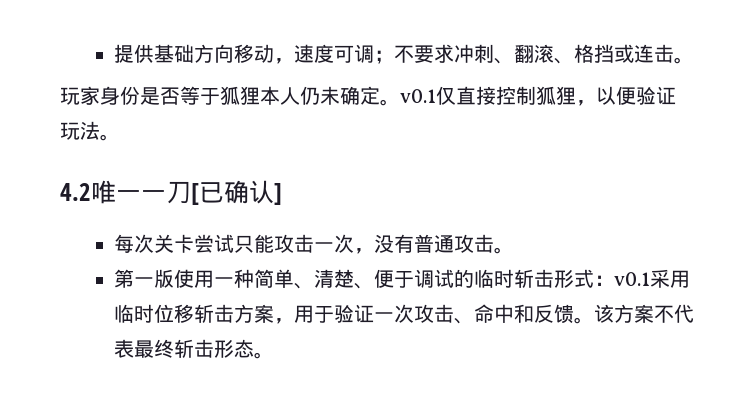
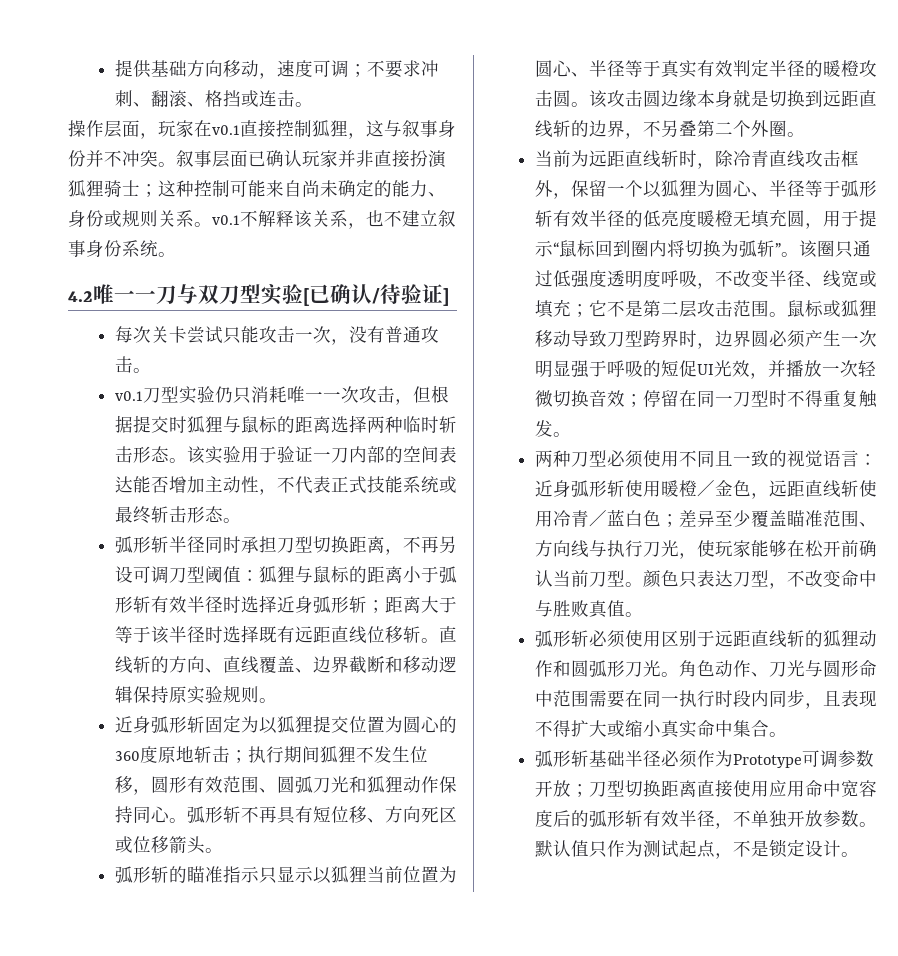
- 玩家身份是否等于狐狸本人仍未确定。v0.1仅直接控制狐狸，以便验证玩法。
- 4.2唯一一刀[已确认]
+ 操作层面，玩家在v0.1直接控制狐狸，这与叙事身份并不冲突。叙事层面已确认玩家并非直接扮演狐狸骑士；这种控制可能来自尚未确定的能力、身份或规则关系。v0.1不解释该关系，也不建立叙事身份系统。
+ 4.2唯一一刀与双刀型实验[已确认/待验证]
- 第一版使用一种简单、清楚、便于调试的临时斩击形式：v0.1采用临时位移斩击方案，用于验证一次攻击、命中和反馈。该方案不代表最终斩击形态。
+ v0.1刀型实验仍只消耗唯一一次攻击，但根据提交时狐狸与鼠标的距离选择两种临时斩击形态。该实验用于验证一刀内部的空间表达能否增加主动性，不代表正式技能系统或最终斩击形态。
+ 弧形斩半径同时承担刀型切换距离，不再另设可调刀型阈值：狐狸与鼠标的距离小于弧形斩有效半径时选择近身弧形斩；距离大于等于该半径时选择既有远距直线位移斩。直线斩的方向、直线覆盖、边界截断和移动逻辑保持原实验规则。
+ 近身弧形斩固定为以狐狸提交位置为圆心的360度原地斩击；执行期间狐狸不发生位移，圆形有效范围、圆弧刀光和狐狸动作保持同心。弧形斩不再具有短位移、方向死区或位移箭头。
+ 弧形斩的瞄准指示只显示以狐狸当前位置为圆心、半径等于真实有效判定半径的暖橙攻击圆。该攻击圆边缘本身就是切换到远距直线斩的边界，不另叠第二个外圈。
+ 当前为远距直线斩时，除冷青直线攻击框外，保留一个以狐狸为圆心、半径等于弧形斩有效半径的低亮度暖橙无填充圆，用于提示“鼠标回到圈内将切换为弧斩”。该圈只通过低强度透明度呼吸，不改变半径、线宽或填充；它不是第二层攻击范围。鼠标或狐狸移动导致刀型跨界时，边界圆必须产生一次明显强于呼吸的短促UI光效，并播放一次轻微切换音效；停留在同一刀型时不得重复触发。
+ 两种刀型必须使用不同且一致的视觉语言：近身弧形斩使用暖橙／金色，远距直线斩使用冷青／蓝白色；差异至少覆盖瞄准范围、方向线与执行刀光，使玩家能够在松开前确认当前刀型。颜色只表达刀型，不改变命中与胜败真值。
+ 弧形斩必须使用区别于远距直线斩的狐狸动作和圆弧形刀光。角色动作、刀光与圆形命中范围需要在同一执行时段内同步，且表现不得扩大或缩小真实命中集合。
+ 弧形斩基础半径必须作为Prototype可调参数开放；刀型切换距离直接使用应用命中宽容度后的弧形斩有效半径，不单独开放参数。默认值只作为测试起点，不是锁定设计。

